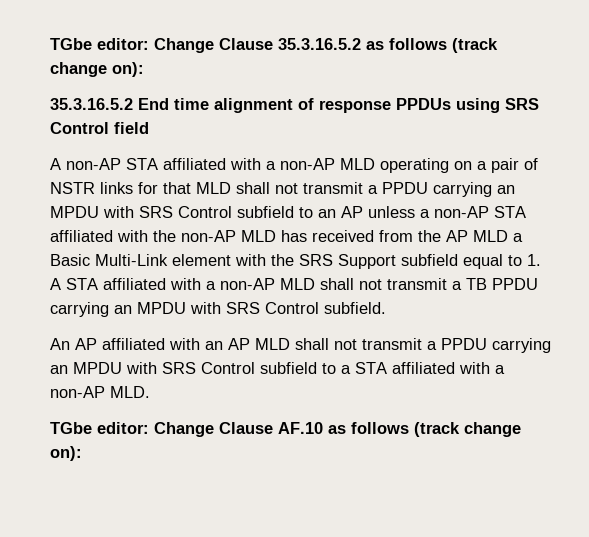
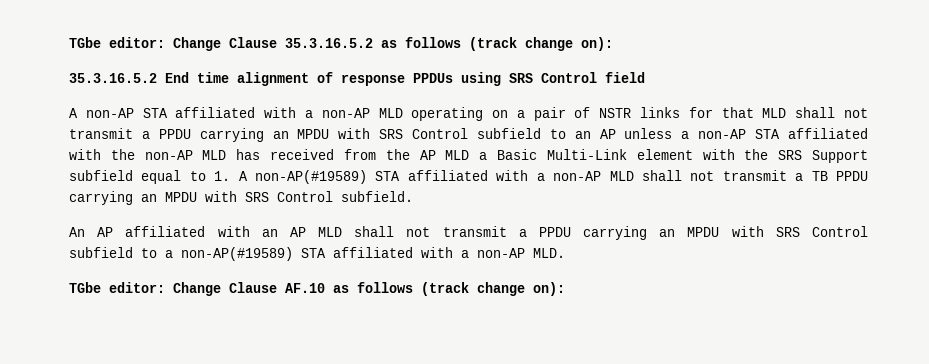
- A non-AP STA affiliated with a non-AP MLD operating on a pair of NSTR links for that MLD shall not transmit a PPDU carrying an MPDU with SRS Control subfield to an AP unless a non-AP STA affiliated with the non-AP MLD has received from the AP MLD a Basic Multi-Link element with the SRS Support subfield equal to 1. A STA affiliated with a non-AP MLD shall not transmit a TB PPDU carrying an MPDU with SRS Control subfield.
+ A non-AP STA affiliated with a non-AP MLD operating on a pair of NSTR links for that MLD shall not transmit a PPDU carrying an MPDU with SRS Control subfield to an AP unless a non-AP STA affiliated with the non-AP MLD has received from the AP MLD a Basic Multi-Link element with the SRS Support subfield equal to 1. A non-AP(#19589) STA affiliated with a non-AP MLD shall not transmit a TB PPDU carrying an MPDU with SRS Control subfield.
- An AP affiliated with an AP MLD shall not transmit a PPDU carrying an MPDU with SRS Control subfield to a STA affiliated with a non-AP MLD.
+ An AP affiliated with an AP MLD shall not transmit a PPDU carrying an MPDU with SRS Control subfield to a non-AP(#19589) STA affiliated with a non-AP MLD.

